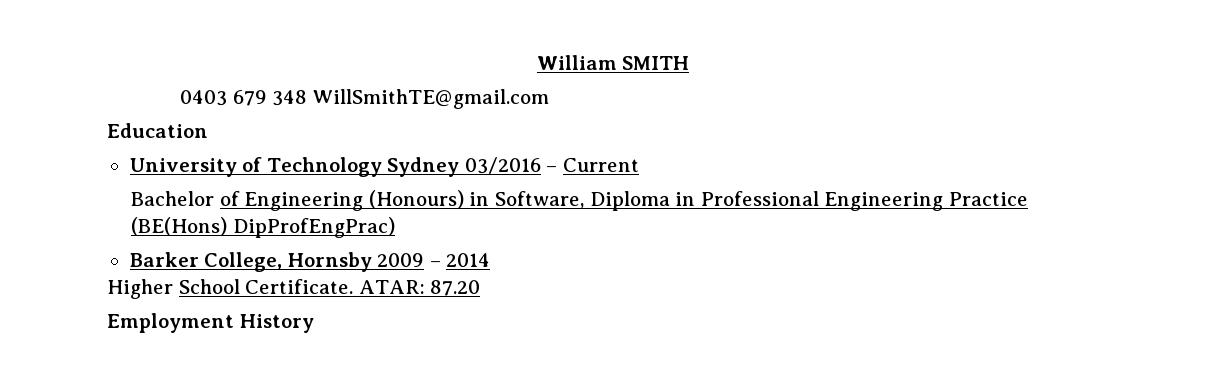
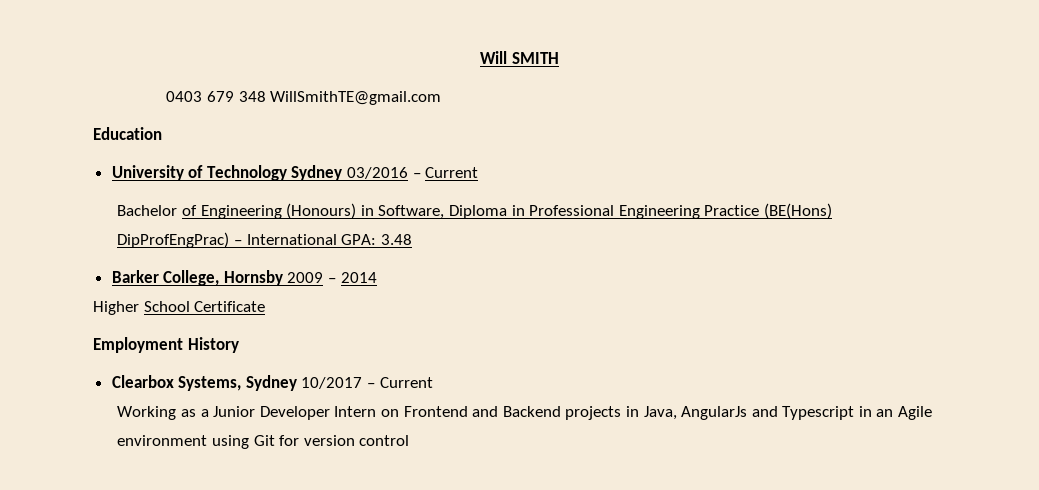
- William SMITH
+ Will SMITH
- Bachelor of Engineering (Honours) in Software, Diploma in Professional Engineering Practice (BE(Hons) DipProfEngPrac)
+ Bachelor of Engineering (Honours) in Software, Diploma in Professional Engineering Practice (BE(Hons) DipProfEngPrac) – International GPA: 3.48
- Higher School Certificate. ATAR: 87.20
+ Higher School Certificate
+ Clearbox Systems, Sydney 10/2017 – Current
+ Working as a Junior Developer Intern on Frontend and Backend projects in Java, AngularJs and Typescript in an Agile environment using Git for version control

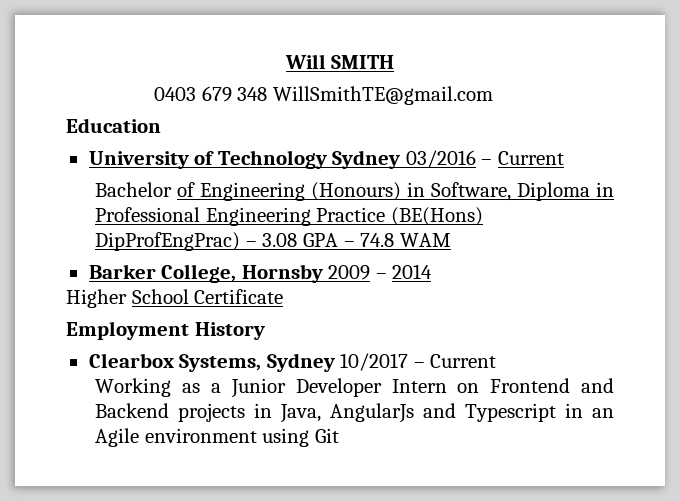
- Bachelor of Engineering (Honours) in Software, Diploma in Professional Engineering Practice (BE(Hons) DipProfEngPrac) – International GPA: 3.48
+ Bachelor of Engineering (Honours) in Software, Diploma in Professional Engineering Practice (BE(Hons) DipProfEngPrac) – 3.08 GPA – 74.8 WAM
- Working as a Junior Developer Intern on Frontend and Backend projects in Java, AngularJs and Typescript in an Agile environment using Git for version control
+ Working as a Junior Developer Intern on Frontend and Backend projects in Java, AngularJs and Typescript in an Agile environment using Git

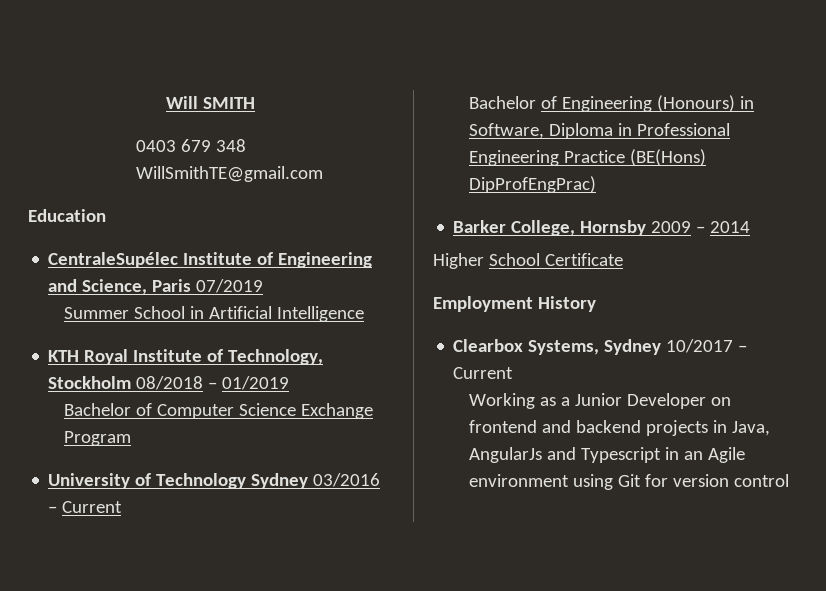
+ CentraleSupélec Institute of Engineering and Science, Paris 07/2019
+ Summer School in Artificial Intelligence
+ KTH Royal Institute of Technology, Stockholm 08/2018 – 01/2019
+ Bachelor of Computer Science Exchange Program
- Bachelor of Engineering (Honours) in Software, Diploma in Professional Engineering Practice (BE(Hons) DipProfEngPrac) – 3.08 GPA – 74.8 WAM
+ Bachelor of Engineering (Honours) in Software, Diploma in Professional Engineering Practice (BE(Hons) DipProfEngPrac)
- Working as a Junior Developer Intern on Frontend and Backend projects in Java, AngularJs and Typescript in an Agile environment using Git
+ Working as a Junior Developer on frontend and backend projects in Java, AngularJs and Typescript in an Agile environment using Git for version control

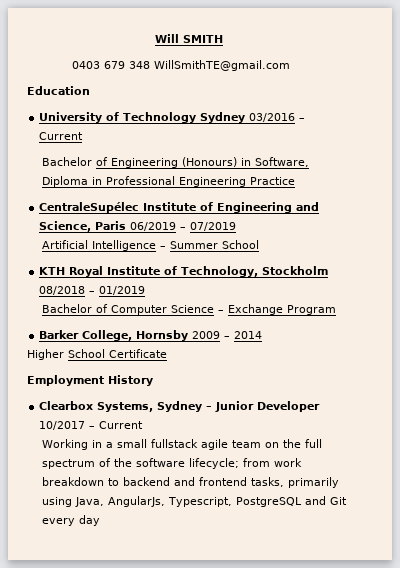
- CentraleSupélec Institute of Engineering and Science, Paris 07/2019
- Summer School in Artificial Intelligence
- KTH Royal Institute of Technology, Stockholm 08/2018 – 01/2019
- Bachelor of Computer Science Exchange Program
- Bachelor of Engineering (Honours) in Software, Diploma in Professional Engineering Practice (BE(Hons) DipProfEngPrac)
+ Bachelor of Engineering (Honours) in Software, Diploma in Professional Engineering Practice
+ CentraleSupélec Institute of Engineering and Science, Paris 06/2019 – 07/2019
+ Artificial Intelligence – Summer School
+ KTH Royal Institute of Technology, Stockholm 08/2018 – 01/2019
+ Bachelor of Computer Science – Exchange Program
- Clearbox Systems, Sydney 10/2017 – Current
+ Clearbox Systems, Sydney – Junior Developer 10/2017 – Current
- Working as a Junior Developer on frontend and backend projects in Java, AngularJs and Typescript in an Agile environment using Git for version control
+ Working in a small fullstack agile team on the full spectrum of the software lifecycle; from work breakdown to backend and frontend tasks, primarily using Java, AngularJs, Typescript, PostgreSQL and Git every day

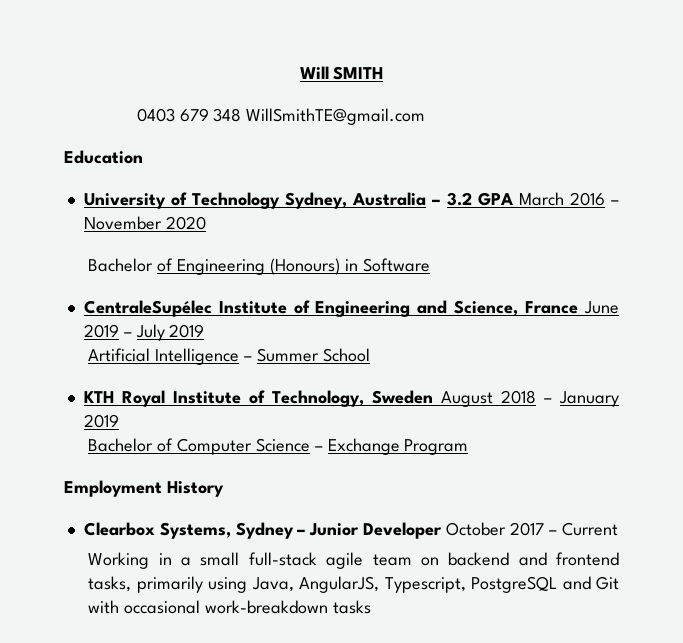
- University of Technology Sydney 03/2016 – Current
+ University of Technology Sydney, Australia – 3.2 GPA March 2016 – November 2020
- Bachelor of Engineering (Honours) in Software, Diploma in Professional Engineering Practice
+ Bachelor of Engineering (Honours) in Software
- CentraleSupélec Institute of Engineering and Science, Paris 06/2019 – 07/2019
+ CentraleSupélec Institute of Engineering and Science, France June 2019 – July 2019
- KTH Royal Institute of Technology, Stockholm 08/2018 – 01/2019
+ KTH Royal Institute of Technology, Sweden August 2018 – January 2019
- Barker College, Hornsby 2009 – 2014
- Higher School Certificate
- Clearbox Systems, Sydney – Junior Developer 10/2017 – Current
+ Clearbox Systems, Sydney – Junior Developer October 2017 – Current
- Working in a small fullstack agile team on the full spectrum of the software lifecycle; from work breakdown to backend and frontend tasks, primarily using Java, AngularJs, Typescript, PostgreSQL and Git every day
+ Working in a small full-stack agile team on backend and frontend tasks, primarily using Java, AngularJS, Typescript, PostgreSQL and Git with occasional work-breakdown tasks

